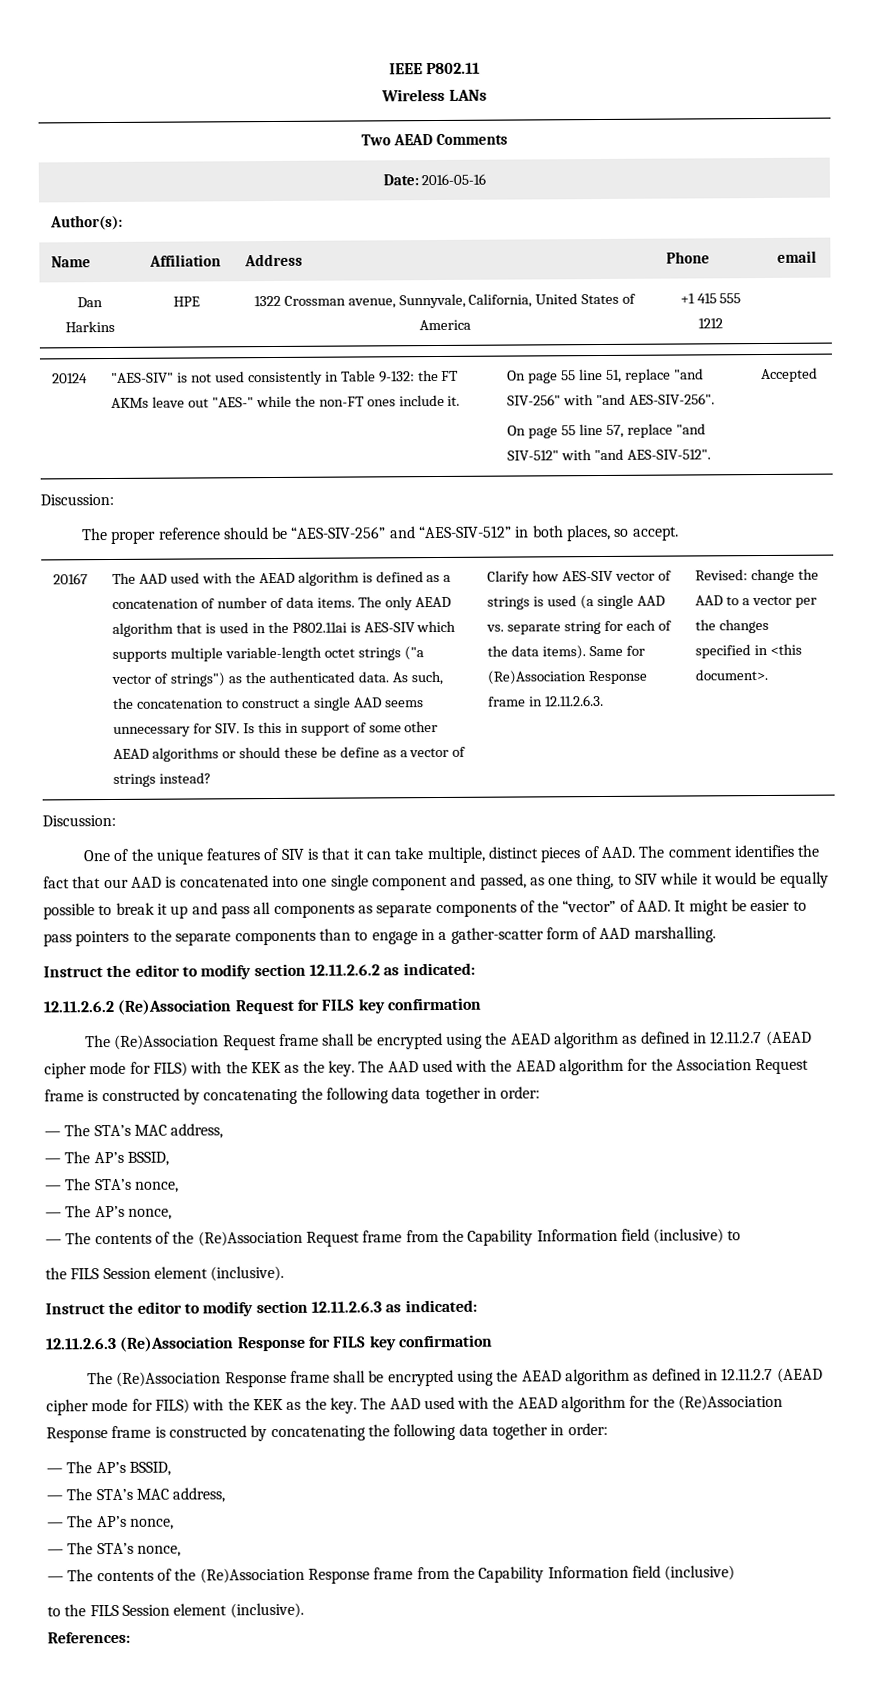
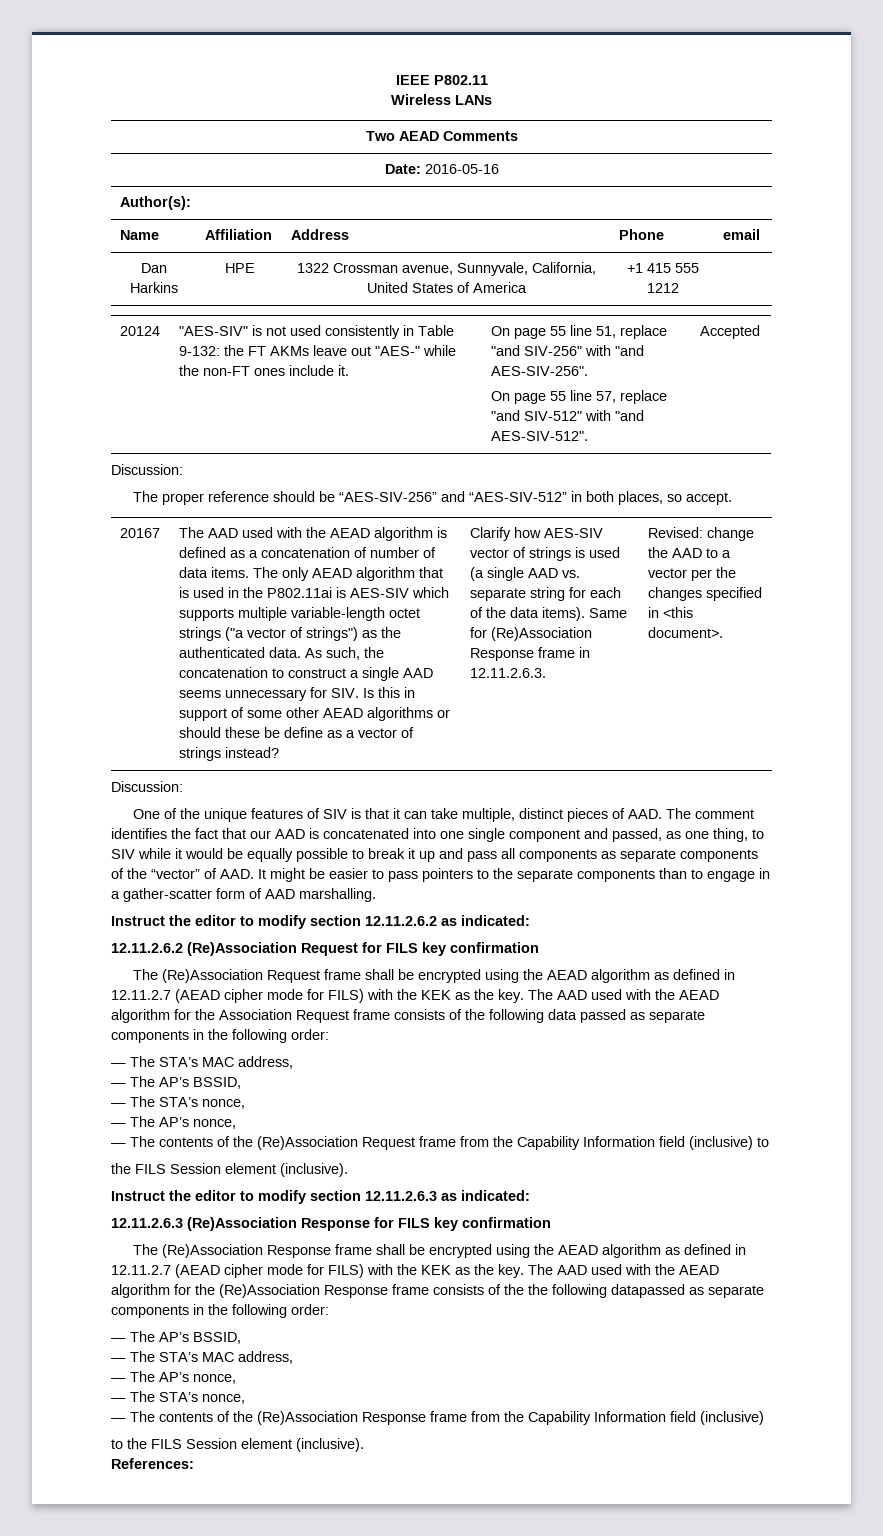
- The AAD used with the AEAD algorithm for the Association Request frame is constructed by concatenating the following data together in order:
+ The AAD used with the AEAD algorithm for the Association Request frame consists of the following data passed as separate components in the following order:
- The AAD used with the AEAD algorithm for the (Re)Association Response frame is constructed by concatenating the following data together in order:
+ The AAD used with the AEAD algorithm for the (Re)Association Response frame consists of the the following datapassed as separate components in the following order:

